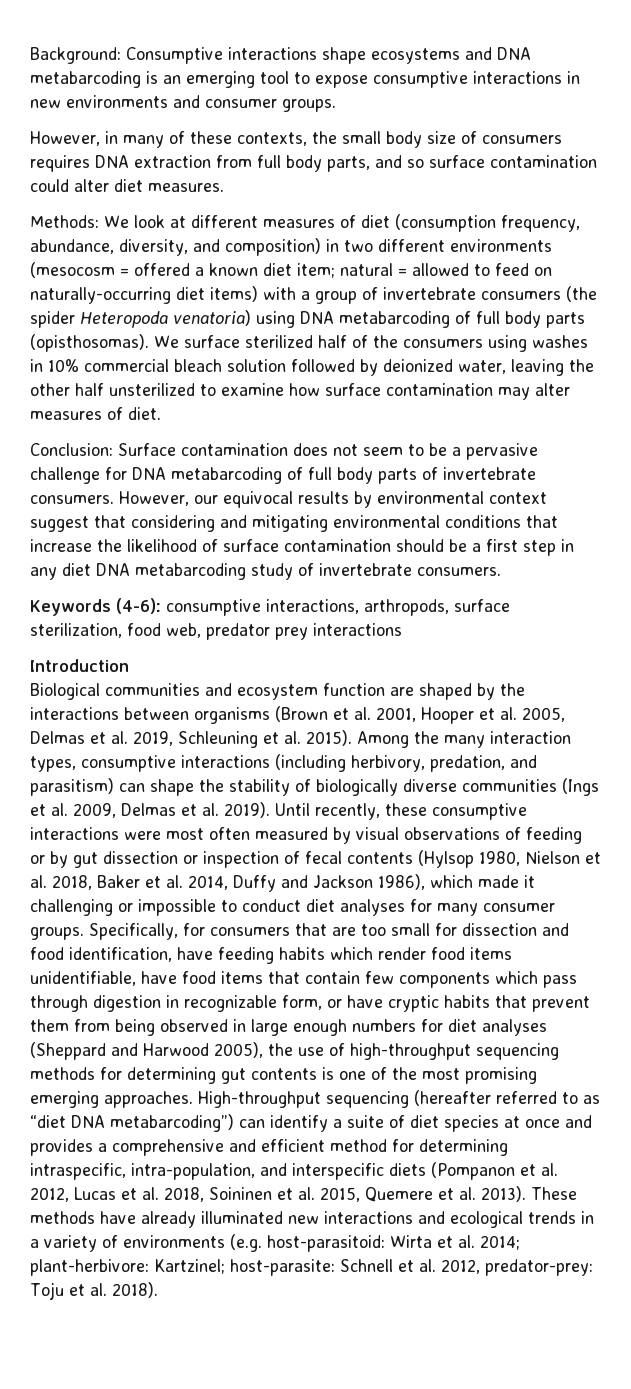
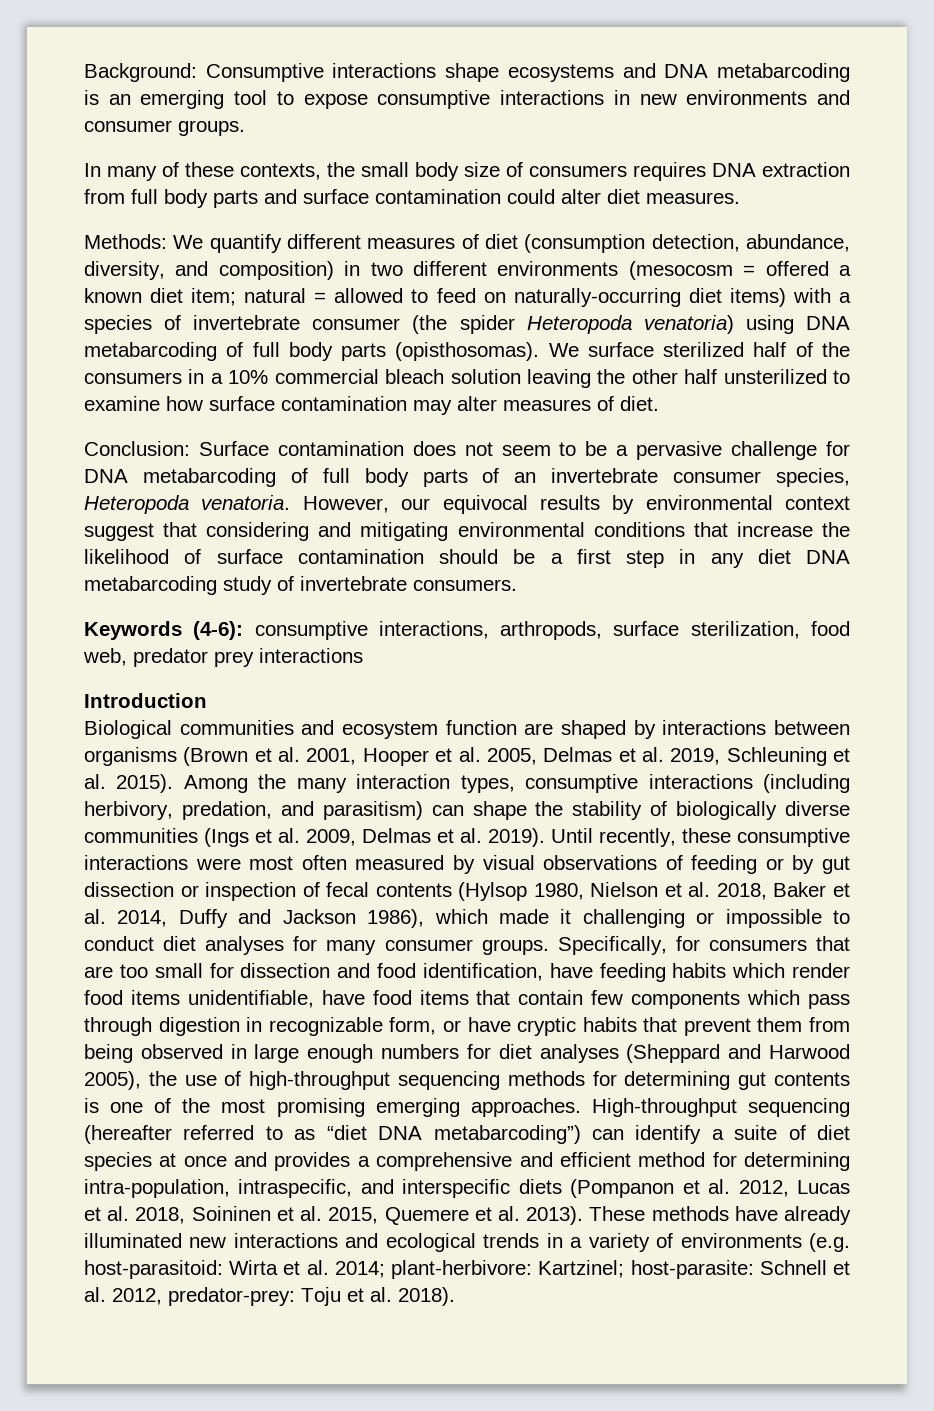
- However, in many of these contexts, the small body size of consumers requires DNA extraction from full body parts, and so surface contamination could alter diet measures.
+ In many of these contexts, the small body size of consumers requires DNA extraction from full body parts and surface contamination could alter diet measures.
- Methods: We look at different measures of diet (consumption frequency, abundance, diversity, and composition) in two different environments (mesocosm = offered a known diet item; natural = allowed to feed on naturally-occurring diet items) with a group of invertebrate consumers (the spider Heteropoda venatoria) using DNA metabarcoding of full body parts (opisthosomas).
+ Methods: We quantify different measures of diet (consumption detection, abundance, diversity, and composition) in two different environments (mesocosm = offered a known diet item; natural = allowed to feed on naturally-occurring diet items) with a species of invertebrate consumer (the spider Heteropoda venatoria) using DNA metabarcoding of full body parts (opisthosomas).
- We surface sterilized half of the consumers using washes in 10% commercial bleach solution followed by deionized water, leaving the other half unsterilized to examine how surface contamination may alter measures of diet.
+ We surface sterilized half of the consumers in a 10% commercial bleach solution leaving the other half unsterilized to examine how surface contamination may alter measures of diet.
- Conclusion: Surface contamination does not seem to be a pervasive challenge for DNA metabarcoding of full body parts of invertebrate consumers.
+ Conclusion: Surface contamination does not seem to be a pervasive challenge for DNA metabarcoding of full body parts of an invertebrate consumer species, Heteropoda venatoria.
- Biological communities and ecosystem function are shaped by the interactions between organisms (Brown et al. 2001, Hooper et al. 2005, Delmas et al. 2019, Schleuning et al. 2015).
+ Biological communities and ecosystem function are shaped by interactions between organisms (Brown et al. 2001, Hooper et al. 2005, Delmas et al. 2019, Schleuning et al. 2015).
- High-throughput sequencing (hereafter referred to as “diet DNA metabarcoding”) can identify a suite of diet species at once and provides a comprehensive and efficient method for determining intraspecific, intra-population, and interspecific diets (Pompanon et al. 2012, Lucas et al. 2018, Soininen et al. 2015, Quemere et al. 2013).
+ High-throughput sequencing (hereafter referred to as “diet DNA metabarcoding”) can identify a suite of diet species at once and provides a comprehensive and efficient method for determining intra-population, intraspecific, and interspecific diets (Pompanon et al. 2012, Lucas et al. 2018, Soininen et al. 2015, Quemere et al. 2013).

